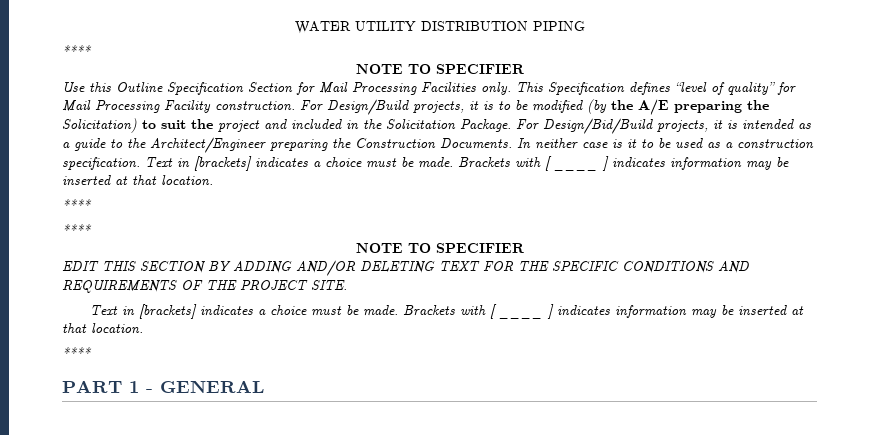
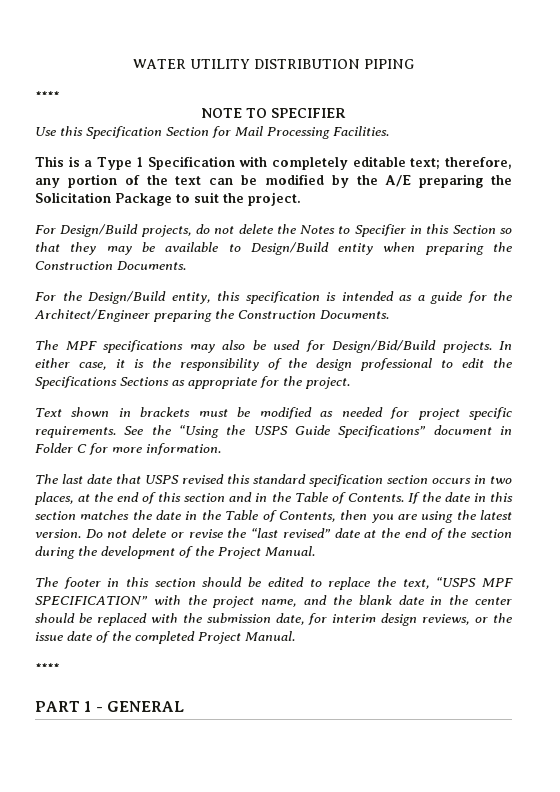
- Use this Outline Specification Section for Mail Processing Facilities only. This Specification defines “level of quality” for Mail Processing Facility construction. For Design/Build projects, it is to be modified (by the A/E preparing the Solicitation) to suit the project and included in the Solicitation Package. For Design/Bid/Build projects, it is intended as a guide to the Architect/Engineer preparing the Construction Documents. In neither case is it to be used as a construction specification. Text in [brackets] indicates a choice must be made. Brackets with [ ____ ] indicates information may be inserted at that location.
- ****
- ****
- NOTE TO SPECIFIER
- EDIT THIS SECTION BY ADDING AND/OR DELETING TEXT FOR THE SPECIFIC CONDITIONS AND REQUIREMENTS OF THE PROJECT SITE.
- Text in [brackets] indicates a choice must be made. Brackets with [ ____ ] indicates information may be inserted at that location.
+ Use this Specification Section for Mail Processing Facilities.
+ This is a Type 1 Specification with completely editable text; therefore, any portion of the text can be modified by the A/E preparing the Solicitation Package to suit the project.
+ For Design/Build projects, do not delete the Notes to Specifier in this Section so that they may be available to Design/Build entity when preparing the Construction Documents.
+ For the Design/Build entity, this specification is intended as a guide for the Architect/Engineer preparing the Construction Documents.
+ The MPF specifications may also be used for Design/Bid/Build projects. In either case, it is the responsibility of the design professional to edit the Specifications Sections as appropriate for the project.
+ Text shown in brackets must be modified as needed for project specific requirements. See the “Using the USPS Guide Specifications” document in Folder C for more information.
+ The last date that USPS revised this standard specification section occurs in two places, at the end of this section and in the Table of Contents. If the date in this section matches the date in the Table of Contents, then you are using the latest version. Do not delete or revise the “last revised” date at the end of the section during the development of the Project Manual.
+ The footer in this section should be edited to replace the text, “USPS MPF SPECIFICATION” with the project name, and the blank date in the center should be replaced with the submission date, for interim design reviews, or the issue date of the completed Project Manual.

